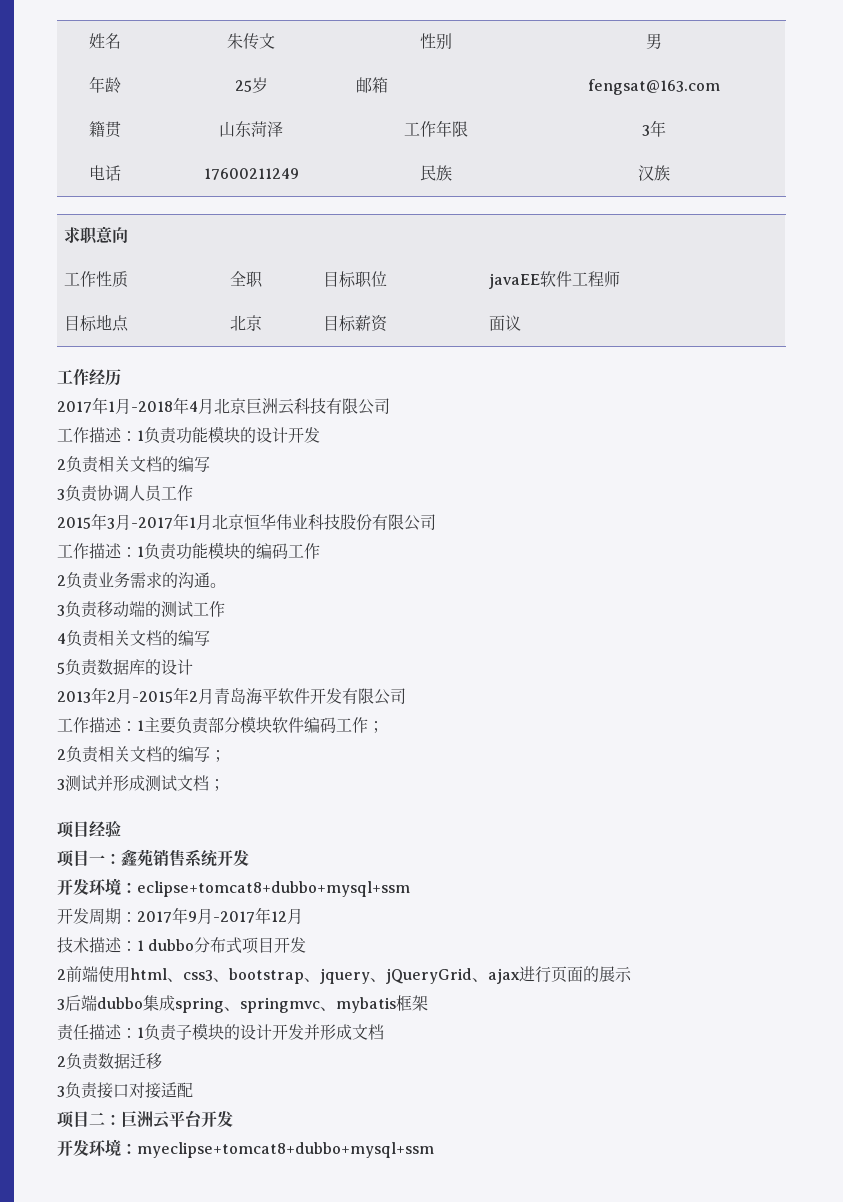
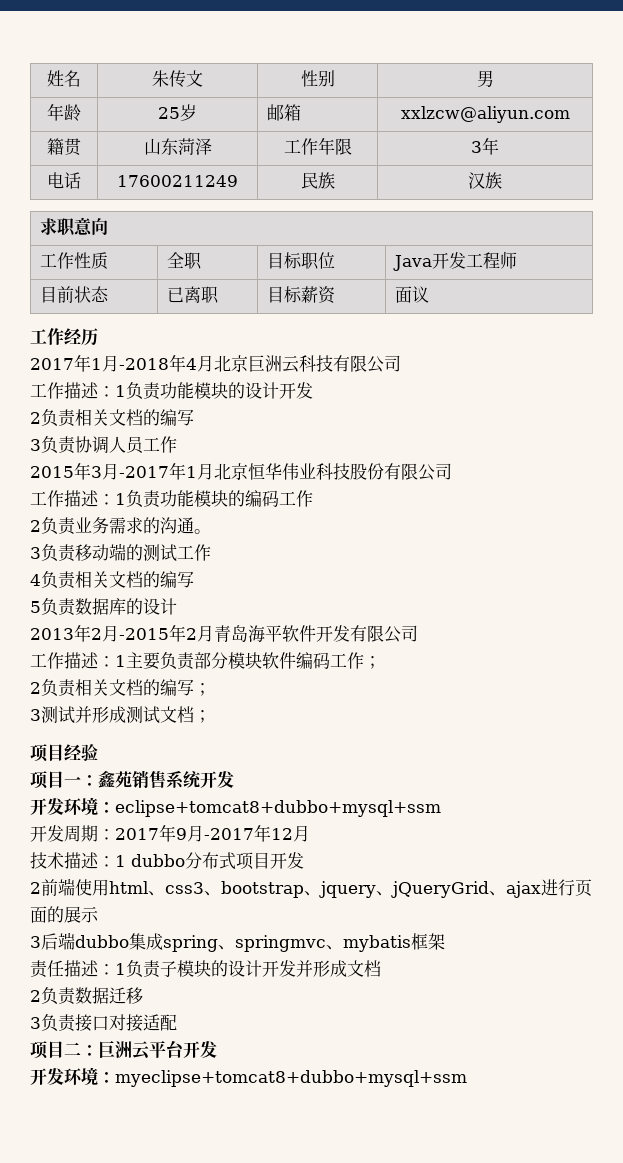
- 年龄 | 25岁 | 邮箱 | fengsat@163.com
+ 年龄 | 25岁 | 邮箱 | xxlzcw@aliyun.com
- 工作性质 | 全职 | 目标职位 | javaEE软件工程师
+ 工作性质 | 全职 | 目标职位 | Java开发工程师
- 目标地点 | 北京 | 目标薪资 | 面议
+ 目前状态 | 已离职 | 目标薪资 | 面议

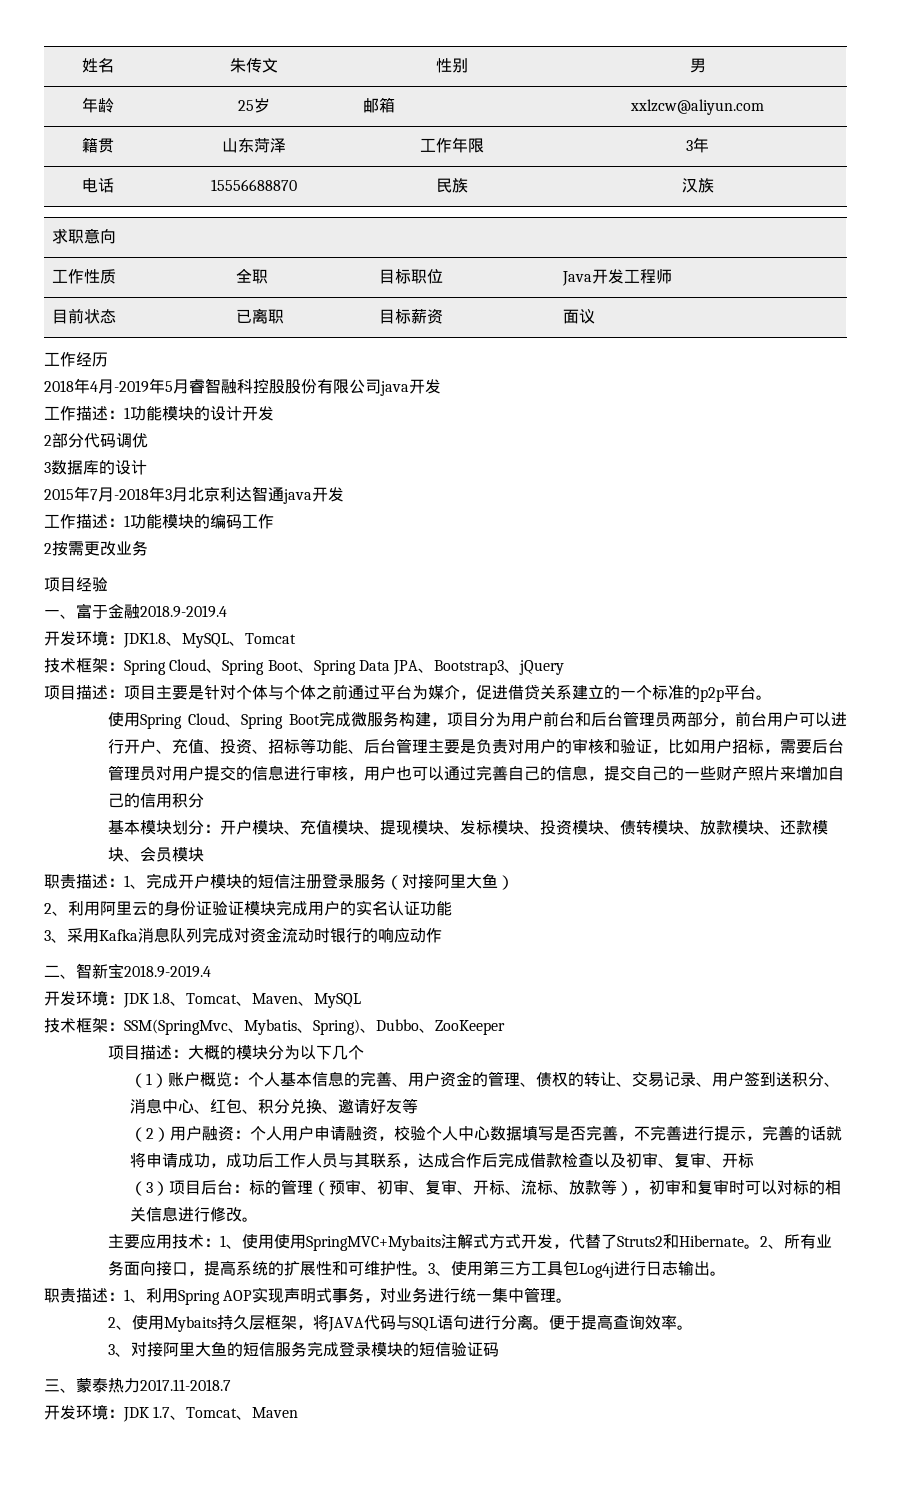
- 电话 | 17600211249 | 民族 | 汉族
+ 电话 | 15556688870 | 民族 | 汉族
- 2017年1月-2018年4月北京巨洲云科技有限公司
- 工作描述：1负责功能模块的设计开发
- 2负责相关文档的编写
- 3负责协调人员工作
- 2015年3月-2017年1月北京恒华伟业科技股份有限公司
- 工作描述：1负责功能模块的编码工作
+ 2018年4月-2019年5月睿智融科控股股份有限公司java开发
+ 工作描述：1功能模块的设计开发
+ 2部分代码调优
+ 3数据库的设计
+ 2015年7月-2018年3月北京利达智通java开发
+ 工作描述：1功能模块的编码工作
- 2负责业务需求的沟通。
- 3负责移动端的测试工作
- 4负责相关文档的编写
- 5负责数据库的设计
- 2013年2月-2015年2月青岛海平软件开发有限公司
- 工作描述：1主要负责部分模块软件编码工作；
- 2负责相关文档的编写；
- 3测试并形成测试文档；
+ 2按需更改业务
  项目经验
- 项目一：鑫苑销售系统开发
- 开发环境：eclipse+tomcat8+dubbo+mysql+ssm
- 开发周期：2017年9月-2017年12月
- 技术描述：1 dubbo分布式项目开发
- 2前端使用html、css3、bootstrap、jquery、jQueryGrid、ajax进行页面的展示
- 3后端dubbo集成spring、springmvc、mybatis框架
- 责任描述：1负责子模块的设计开发并形成文档
- 2负责数据迁移
- 3负责接口对接适配
- 项目二：巨洲云平台开发
- 开发环境：myeclipse+tomcat8+dubbo+mysql+ssm
+ 一、富于金融2018.9-2019.4
+ 开发环境：JDK1.8、MySQL、Tomcat
+ 技术框架：Spring Cloud、Spring Boot、Spring Data JPA、Bootstrap3、jQuery
+ 项目描述：项目主要是针对个体与个体之前通过平台为媒介，促进借贷关系建立的一个标准的p2p平台。
+ 使用Spring Cloud、Spring Boot完成微服务构建，项目分为用户前台和后台管理员两部分，前台用户可以进行开户、充值、投资、招标等功能、后台管理主要是负责对用户的审核和验证，比如用户招标，需要后台管理员对用户提交的信息进行审核，用户也可以通过完善自己的信息，提交自己的一些财产照片来增加自己的信用积分
+ 基本模块划分：开户模块、充值模块、提现模块、发标模块、投资模块、债转模块、放款模块、还款模块、会员模块
+ 职责描述：1、完成开户模块的短信注册登录服务（对接阿里大鱼）
+ 2、利用阿里云的身份证验证模块完成用户的实名认证功能
+ 3、采用Kafka消息队列完成对资金流动时银行的响应动作
+ 二、智新宝2018.9-2019.4
+ 开发环境：JDK 1.8、Tomcat、Maven、MySQL
+ 技术框架：SSM(SpringMvc、Mybatis、Spring)、Dubbo、ZooKeeper
+ 项目描述：大概的模块分为以下几个
+ （1）账户概览：个人基本信息的完善、用户资金的管理、债权的转让、交易记录、用户签到送积分、消息中心、红包、积分兑换、邀请好友等
+ （2）用户融资：个人用户申请融资，校验个人中心数据填写是否完善，不完善进行提示，完善的话就将申请成功，成功后工作人员与其联系，达成合作后完成借款检查以及初审、复审、开标
+ （3）项目后台：标的管理（预审、初审、复审、开标、流标、放款等），初审和复审时可以对标的相关信息进行修改。
+ 主要应用技术：1、使用使用SpringMVC+Mybaits注解式方式开发，代替了Struts2和Hibernate。2、所有业务面向接口，提高系统的扩展性和可维护性。3、使用第三方工具包Log4j进行日志输出。
+ 职责描述：1、利用Spring AOP实现声明式事务，对业务进行统一集中管理。
+ 2、使用Mybaits持久层框架，将JAVA代码与SQL语句进行分离。便于提高查询效率。
+ 3、对接阿里大鱼的短信服务完成登录模块的短信验证码
+ 三、蒙泰热力2017.11-2018.7
+ 开发环境：JDK 1.7、Tomcat、Maven

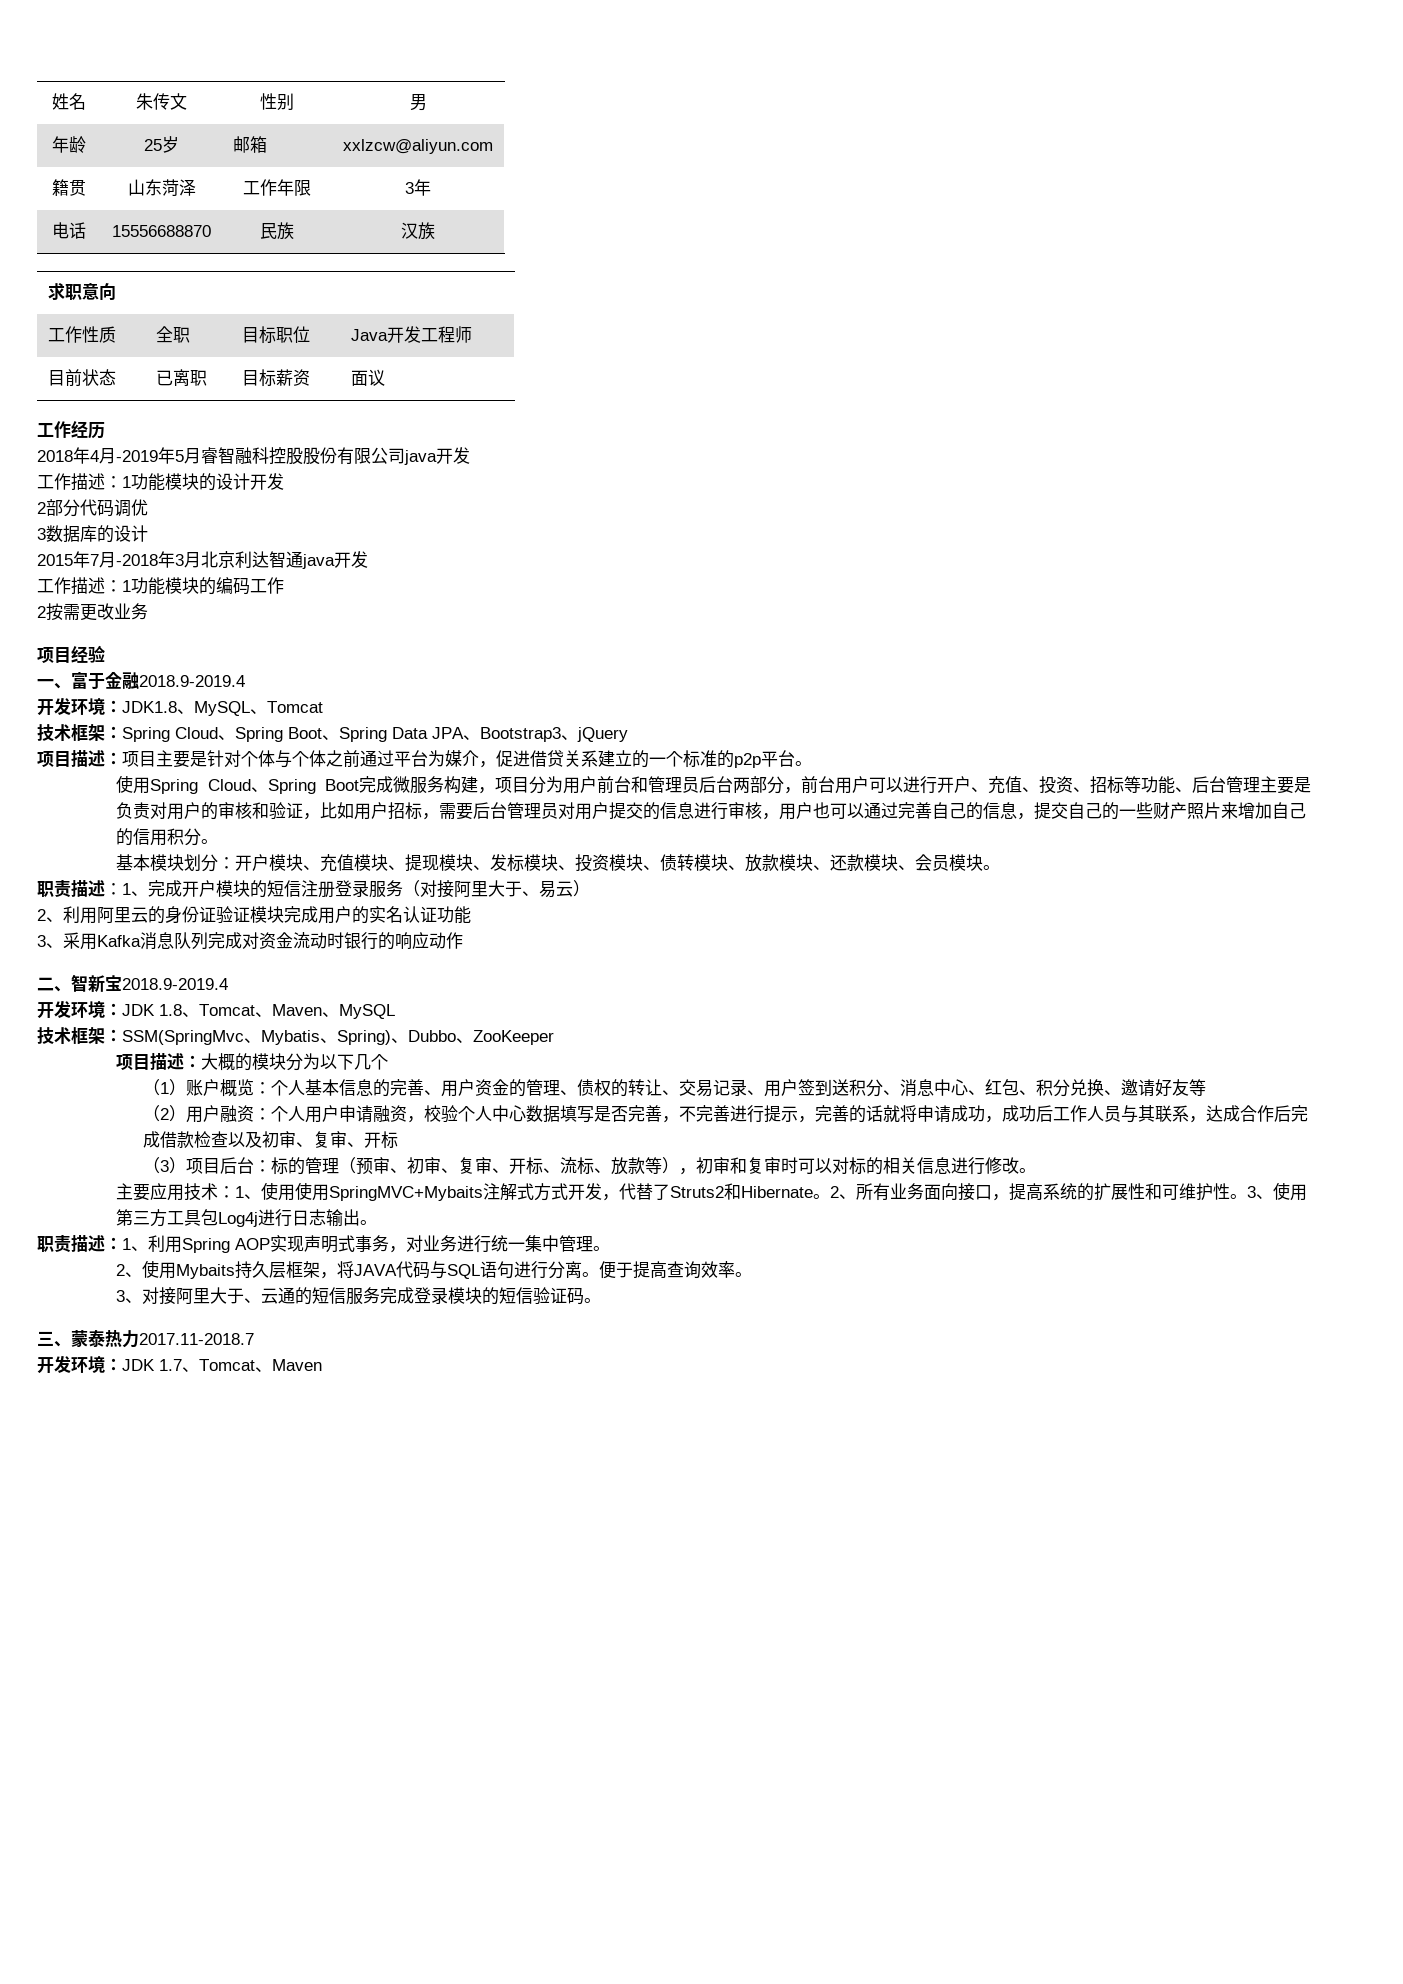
- 使用Spring Cloud、Spring Boot完成微服务构建，项目分为用户前台和后台管理员两部分，前台用户可以进行开户、充值、投资、招标等功能、后台管理主要是负责对用户的审核和验证，比如用户招标，需要后台管理员对用户提交的信息进行审核，用户也可以通过完善自己的信息，提交自己的一些财产照片来增加自己的信用积分
+ 使用Spring Cloud、Spring Boot完成微服务构建，项目分为用户前台和管理员后台两部分，前台用户可以进行开户、充值、投资、招标等功能、后台管理主要是负责对用户的审核和验证，比如用户招标，需要后台管理员对用户提交的信息进行审核，用户也可以通过完善自己的信息，提交自己的一些财产照片来增加自己的信用积分。
- 基本模块划分：开户模块、充值模块、提现模块、发标模块、投资模块、债转模块、放款模块、还款模块、会员模块
+ 基本模块划分：开户模块、充值模块、提现模块、发标模块、投资模块、债转模块、放款模块、还款模块、会员模块。
- 职责描述：1、完成开户模块的短信注册登录服务（对接阿里大鱼）
+ 职责描述：1、完成开户模块的短信注册登录服务（对接阿里大于、易云）
- 3、对接阿里大鱼的短信服务完成登录模块的短信验证码
+ 3、对接阿里大于、云通的短信服务完成登录模块的短信验证码。

